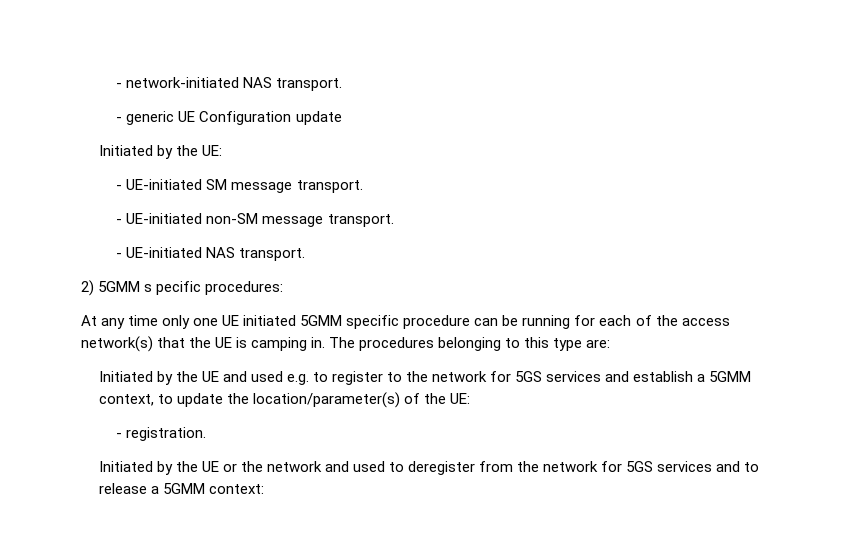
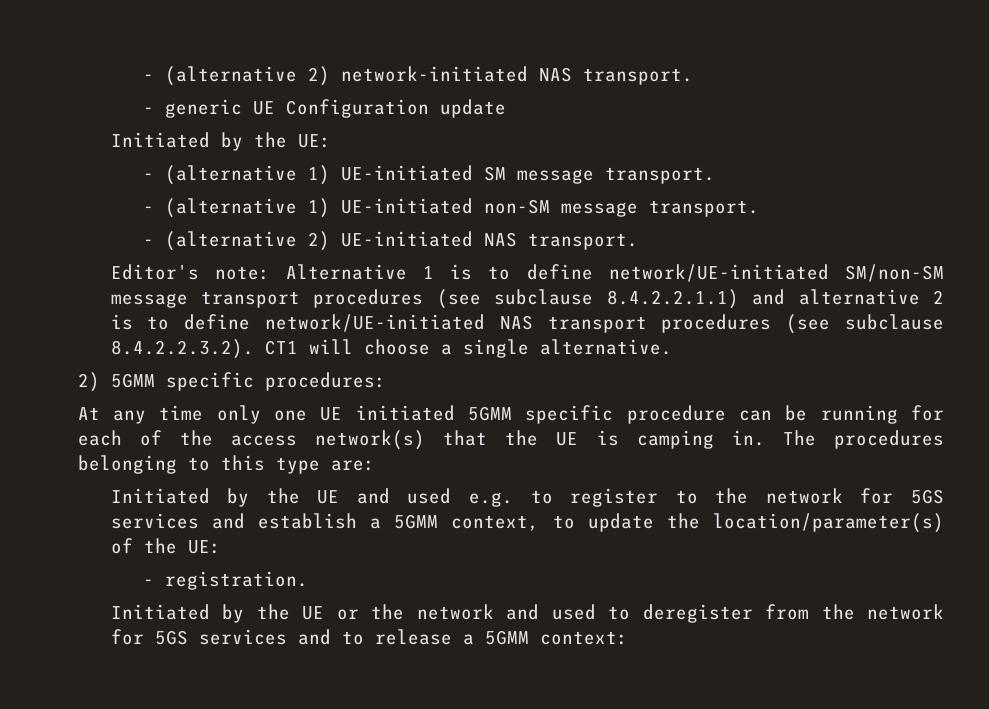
- - network-initiated NAS transport.
+ - (alternative 2) network-initiated NAS transport.
- - UE-initiated SM message transport.
+ - (alternative 1) UE-initiated SM message transport.
- - UE-initiated non-SM message transport.
+ - (alternative 1) UE-initiated non-SM message transport.
- - UE-initiated NAS transport.
+ - (alternative 2) UE-initiated NAS transport.
+ Editor's note: Alternative 1 is to define network/UE-initiated SM/non-SM message transport procedures (see subclause 8.4.2.2.1.1) and alternative 2 is to define network/UE-initiated NAS transport procedures (see subclause 8.4.2.2.3.2). CT1 will choose a single alternative.
- 2) 5GMM s pecific procedures:
+ 2) 5GMM specific procedures:

